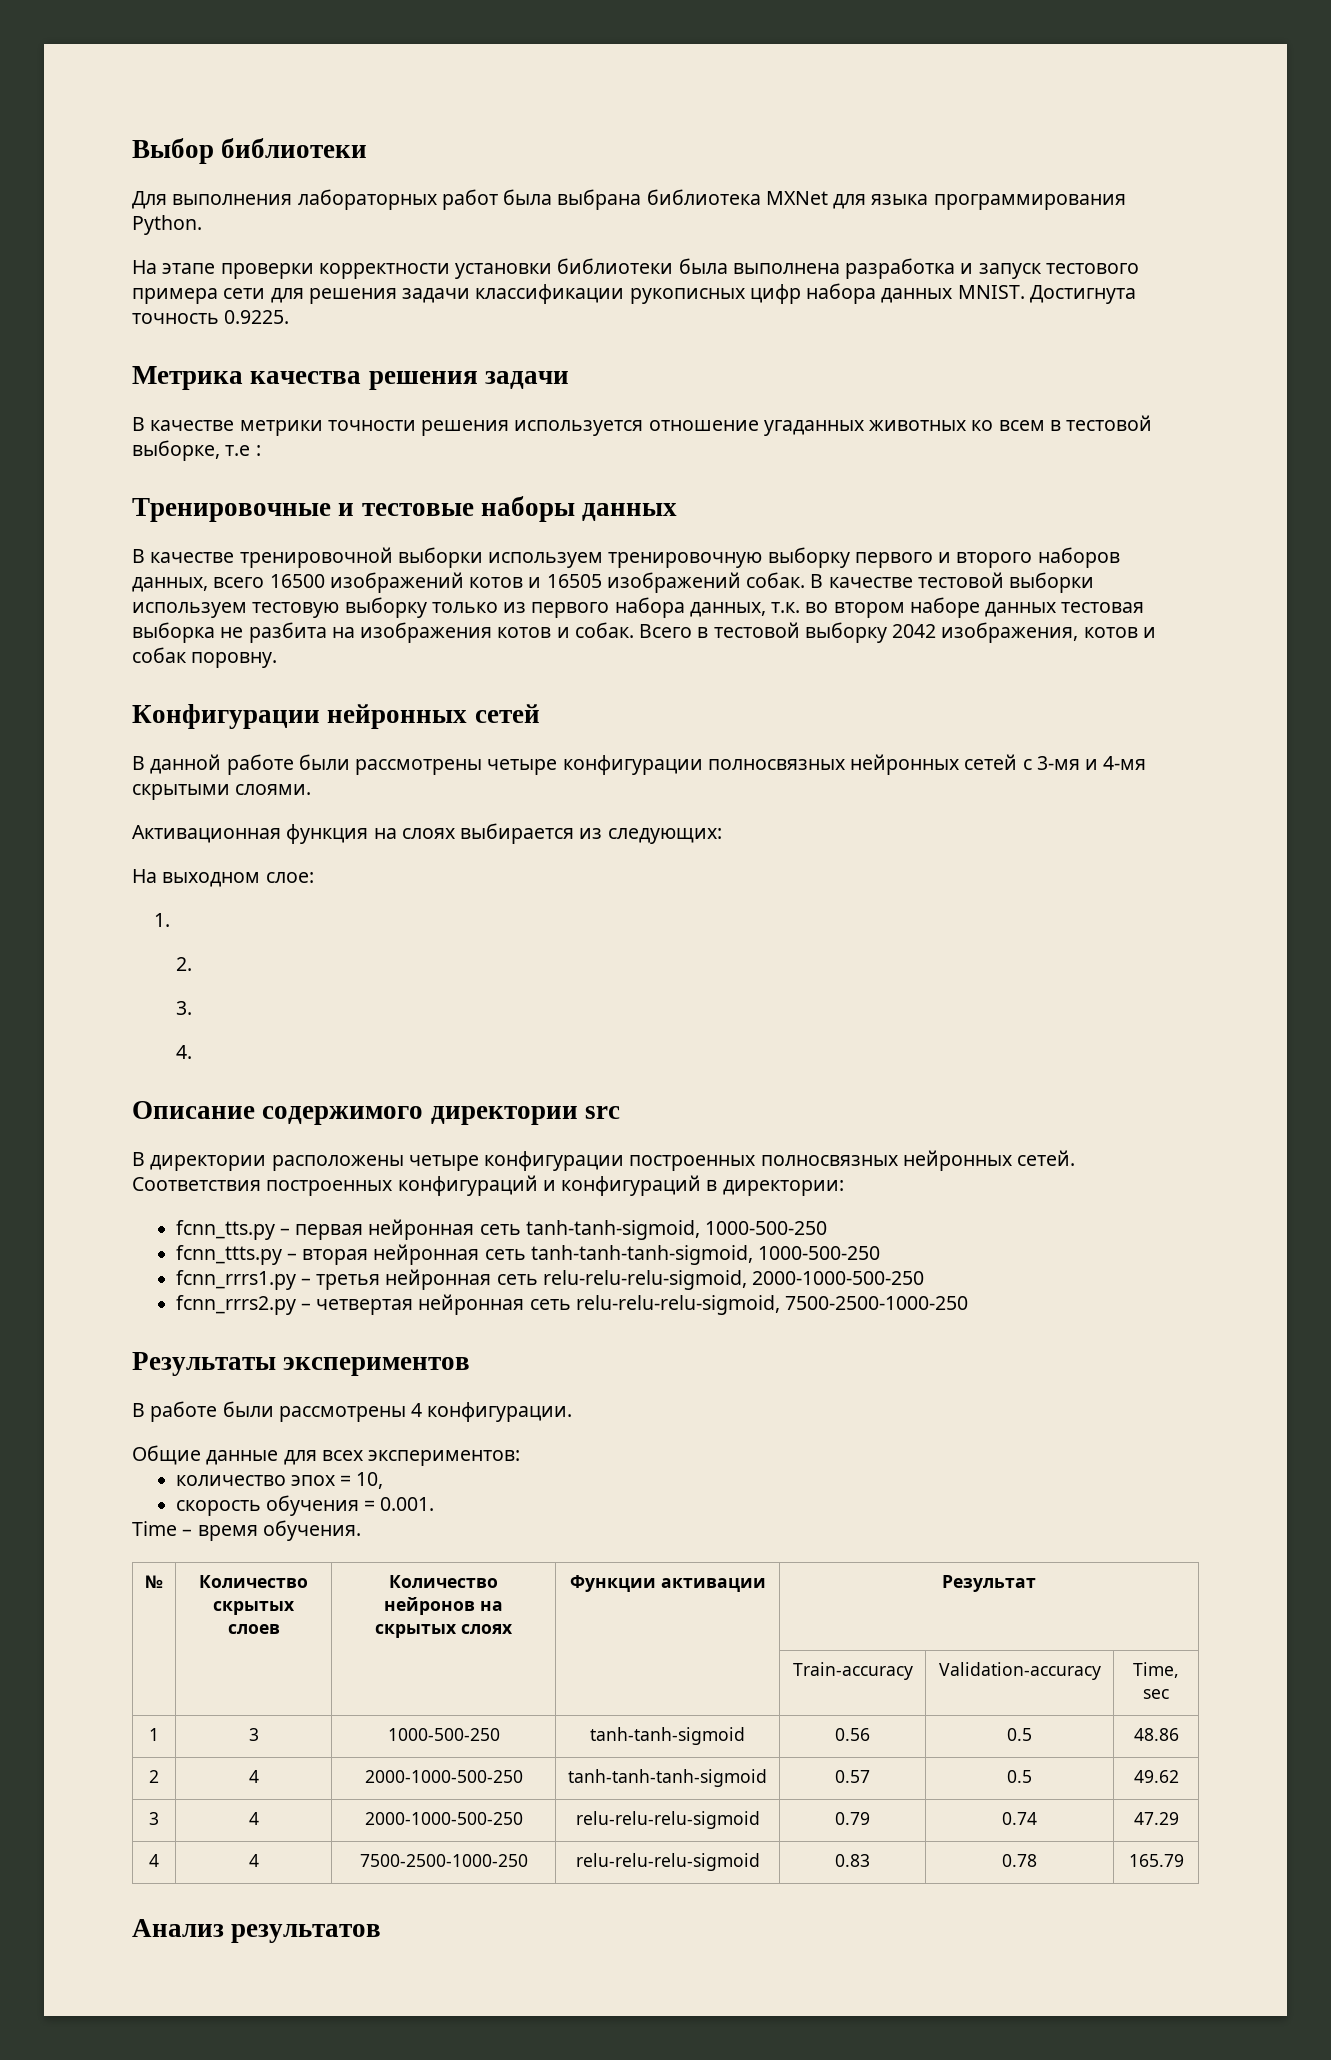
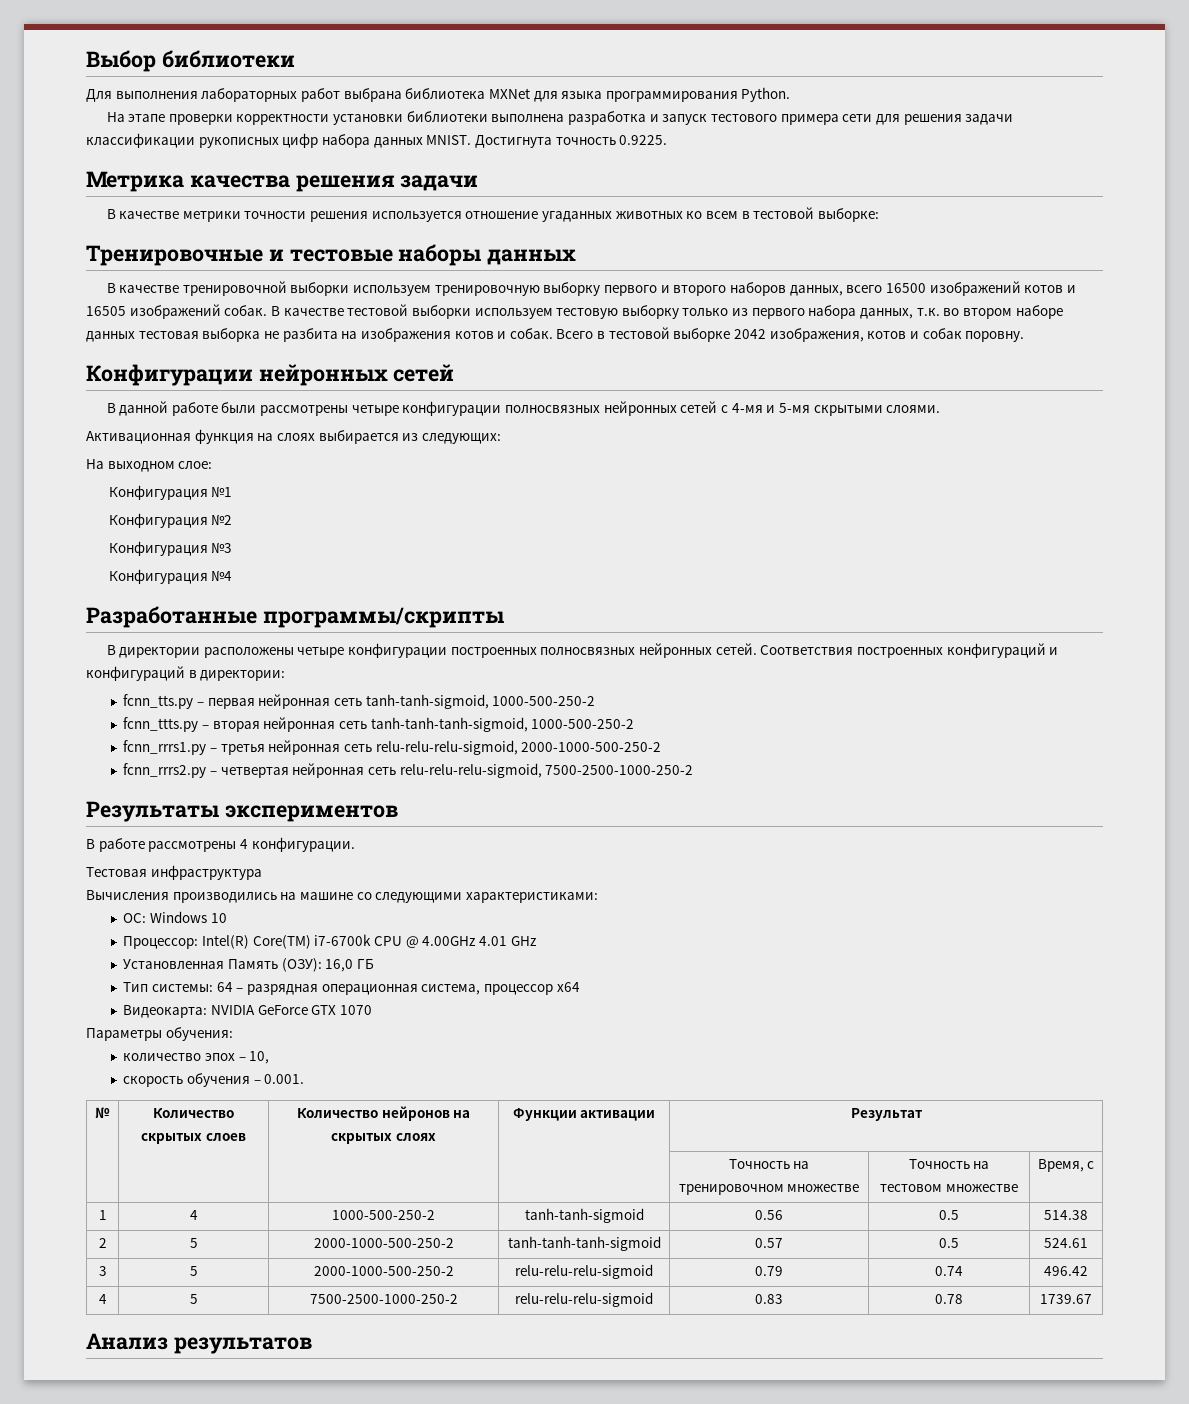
- Для выполнения лабораторных работ была выбрана библиотека MXNet для языка программирования Python.
+ Для выполнения лабораторных работ выбрана библиотека MXNet для языка программирования Python.
- На этапе проверки корректности установки библиотеки была выполнена разработка и запуск тестового примера сети для решения задачи классификации рукописных цифр набора данных MNIST.
+ На этапе проверки корректности установки библиотеки выполнена разработка и запуск тестового примера сети для решения задачи классификации рукописных цифр набора данных MNIST.
- В качестве метрики точности решения используется отношение угаданных животных ко всем в тестовой выборке, т.е :
+ В качестве метрики точности решения используется отношение угаданных животных ко всем в тестовой выборке:
- Всего в тестовой выборку 2042 изображения, котов и собак поровну.
+ Всего в тестовой выборке 2042 изображения, котов и собак поровну.
- В данной работе были рассмотрены четыре конфигурации полносвязных нейронных сетей с 3-мя и 4-мя скрытыми слоями.
+ В данной работе были рассмотрены четыре конфигурации полносвязных нейронных сетей с 4-мя и 5-мя скрытыми слоями.
- 1.
- 2.
- 3.
- 4.
- Описание содержимого директории src
+ Конфигурация №1
+ Конфигурация №2
+ Конфигурация №3
+ Конфигурация №4
+ Разработанные программы/скрипты
- fcnn_tts.py – первая нейронная сеть tanh-tanh-sigmoid, 1000-500-250
+ fcnn_tts.py – первая нейронная сеть tanh-tanh-sigmoid, 1000-500-250-2
- fcnn_ttts.py – вторая нейронная сеть tanh-tanh-tanh-sigmoid, 1000-500-250
+ fcnn_ttts.py – вторая нейронная сеть tanh-tanh-tanh-sigmoid, 1000-500-250-2
- fcnn_rrrs1.py – третья нейронная сеть relu-relu-relu-sigmoid, 2000-1000-500-250
+ fcnn_rrrs1.py – третья нейронная сеть relu-relu-relu-sigmoid, 2000-1000-500-250-2
- fcnn_rrrs2.py – четвертая нейронная сеть relu-relu-relu-sigmoid, 7500-2500-1000-250
+ fcnn_rrrs2.py – четвертая нейронная сеть relu-relu-relu-sigmoid, 7500-2500-1000-250-2
- В работе были рассмотрены 4 конфигурации.
+ В работе рассмотрены 4 конфигурации.
- Общие данные для всех экспериментов:
+ Тестовая инфраструктура
+ Вычисления производились на машине со следующими характеристиками:
+ ОС: Windows 10
+ Процессор: Intel(R) Core(TM) i7-6700k CPU @ 4.00GHz 4.01 GHz
+ Установленная Память (ОЗУ): 16,0 ГБ
+ Тип системы: 64 – разрядная операционная система, процессор х64
+ Видеокарта: NVIDIA GeForce GTX 1070
+ Параметры обучения:
- количество эпох = 10,
+ количество эпох – 10,
- скорость обучения = 0.001.
+ скорость обучения – 0.001.
- Time – время обучения.
- | | | | Train-accuracy | Validation-accuracy | Time, sec
- 1 | 3 | 1000-500-250 | tanh-tanh-sigmoid | 0.56 | 0.5 | 48.86
+ | | | | Точность на тренировочном множестве | Точность на тестовом множестве | Время, с
+ 1 | 4 | 1000-500-250-2 | tanh-tanh-sigmoid | 0.56 | 0.5 | 514.38
- 2 | 4 | 2000-1000-500-250 | tanh-tanh-tanh-sigmoid | 0.57 | 0.5 | 49.62
- 3 | 4 | 2000-1000-500-250 | relu-relu-relu-sigmoid | 0.79 | 0.74 | 47.29
- 4 | 4 | 7500-2500-1000-250 | relu-relu-relu-sigmoid | 0.83 | 0.78 | 165.79
+ 2 | 5 | 2000-1000-500-250-2 | tanh-tanh-tanh-sigmoid | 0.57 | 0.5 | 524.61
+ 3 | 5 | 2000-1000-500-250-2 | relu-relu-relu-sigmoid | 0.79 | 0.74 | 496.42
+ 4 | 5 | 7500-2500-1000-250-2 | relu-relu-relu-sigmoid | 0.83 | 0.78 | 1739.67

